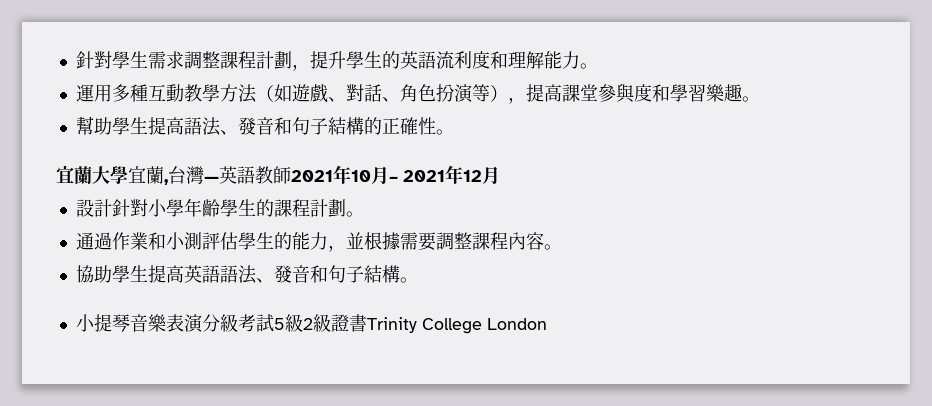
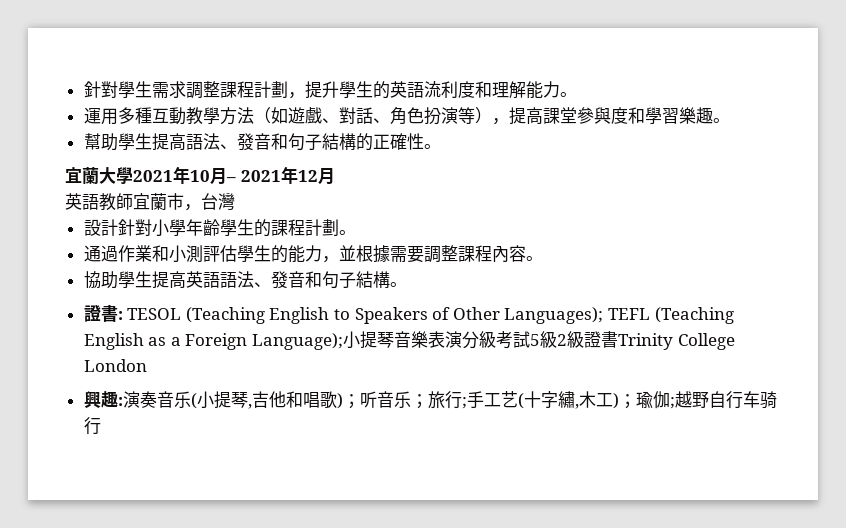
- 宜蘭大學宜蘭,台灣—英語教師2021年10月– 2021年12月
+ 宜蘭大學2021年10月– 2021年12月
+ 英語教師宜蘭市，台灣
- 小提琴音樂表演分級考試5級2級證書Trinity College London
+ 證書: TESOL (Teaching English to Speakers of Other Languages); TEFL (Teaching English as a Foreign Language);小提琴音樂表演分級考試5級2級證書Trinity College London
+ 興趣:演奏音乐(小提琴,吉他和唱歌)；听音乐；旅行;手工艺(十字繡,木工)；瑜伽;越野自行车骑行

